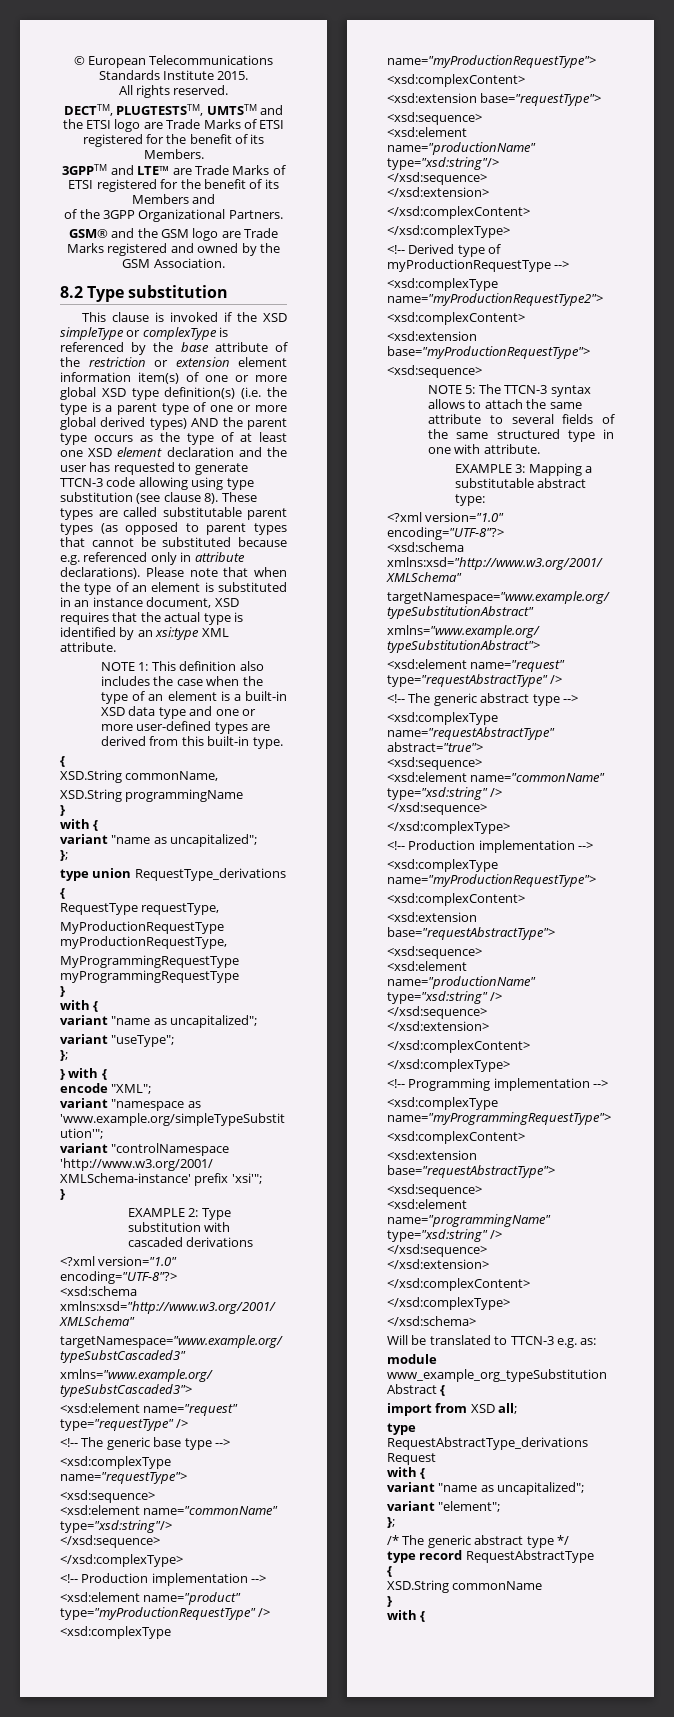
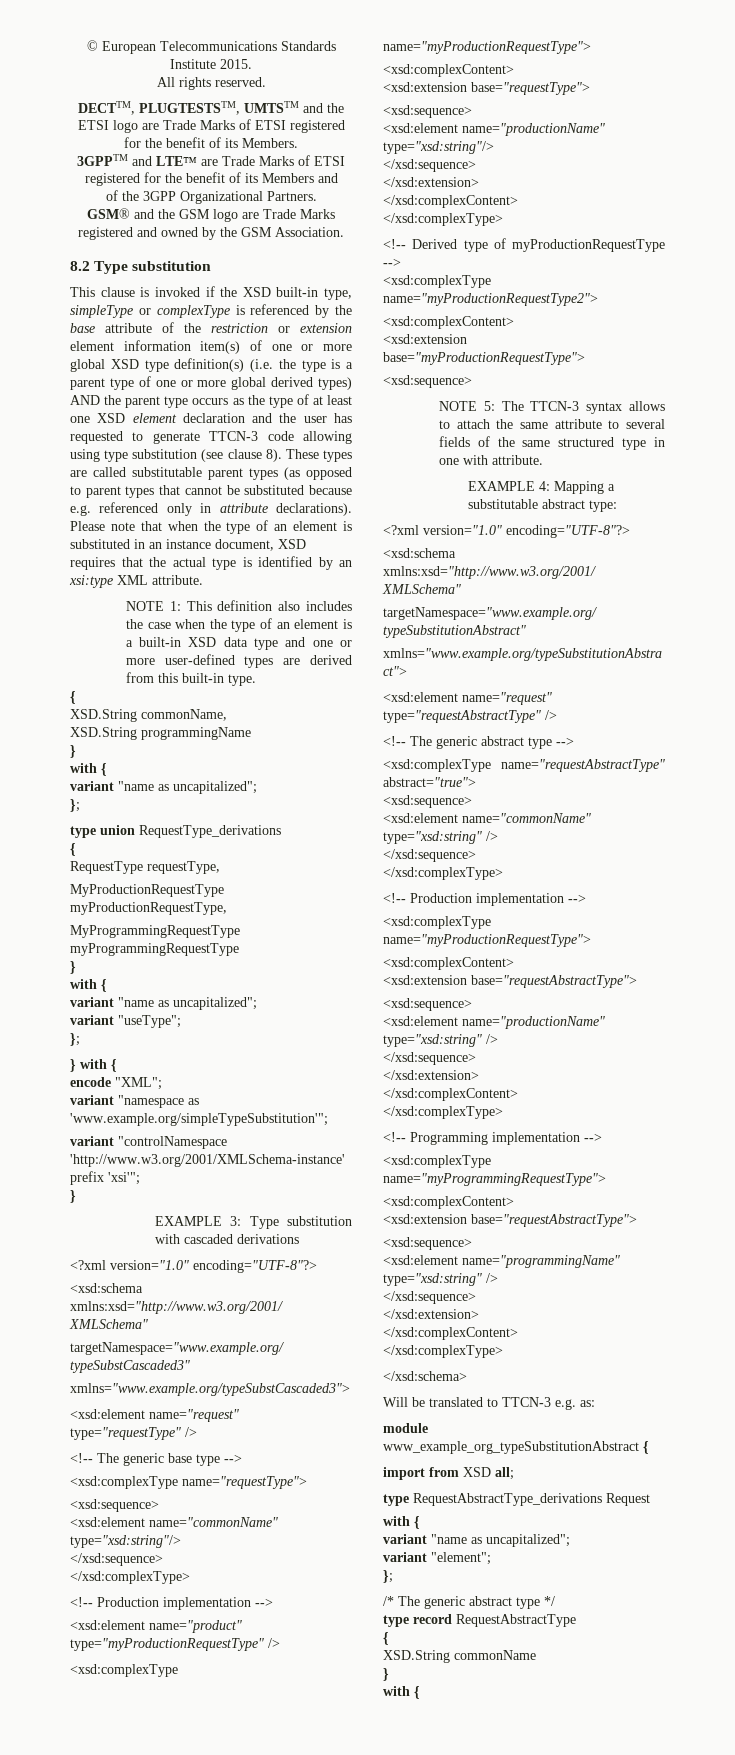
- This clause is invoked if the XSD simpleType or complexType is referenced by the base attribute of the restriction or extension element information item(s) of one or more global XSD type definition(s) (i.e. the type is a parent type of one or more global derived types) AND the parent type occurs as the type of at least one XSD element declaration and the user has requested to generate TTCN-3 code allowing using type substitution (see clause 8).
+ This clause is invoked if the XSD built-in type, simpleType or complexType is referenced by the base attribute of the restriction or extension element information item(s) of one or more global XSD type definition(s) (i.e. the type is a parent type of one or more global derived types) AND the parent type occurs as the type of at least one XSD element declaration and the user has requested to generate TTCN-3 code allowing using type substitution (see clause 8).
- EXAMPLE 2: Type substitution with cascaded derivations
+ EXAMPLE 3: Type substitution with cascaded derivations
- EXAMPLE 3: Mapping a substitutable abstract type:
+ EXAMPLE 4: Mapping a substitutable abstract type:

